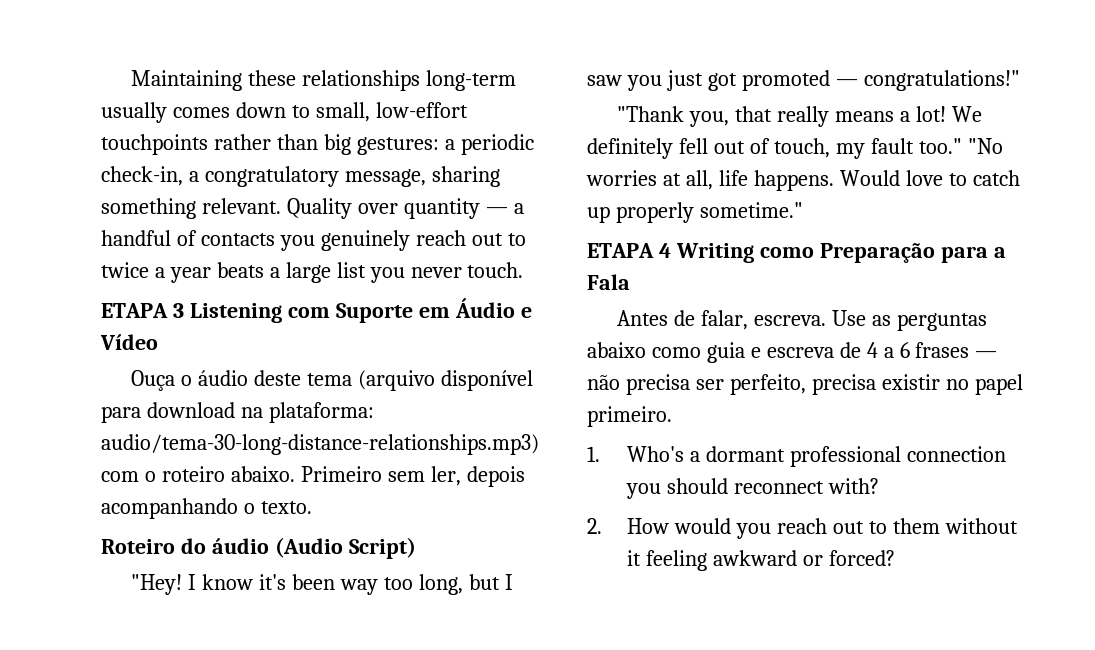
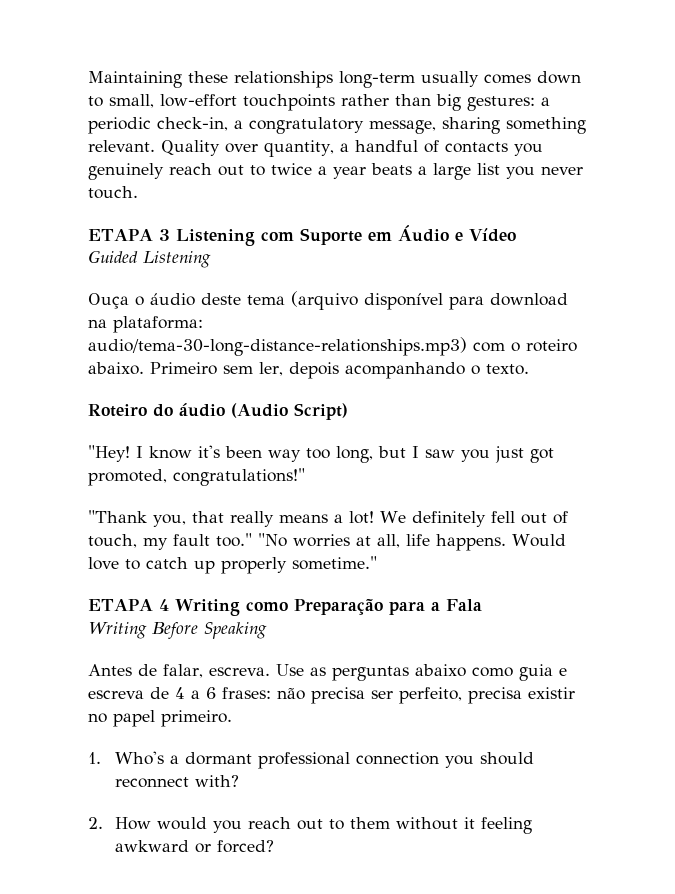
- Quality over quantity — a handful of contacts you genuinely reach out to twice a year beats a large list you never touch.
+ Quality over quantity, a handful of contacts you genuinely reach out to twice a year beats a large list you never touch.
+ Guided Listening
- I know it's been way too long, but I saw you just got promoted — congratulations!"
+ I know it's been way too long, but I saw you just got promoted, congratulations!"
+ Writing Before Speaking
- Use as perguntas abaixo como guia e escreva de 4 a 6 frases — não precisa ser perfeito, precisa existir no papel primeiro.
+ Use as perguntas abaixo como guia e escreva de 4 a 6 frases: não precisa ser perfeito, precisa existir no papel primeiro.

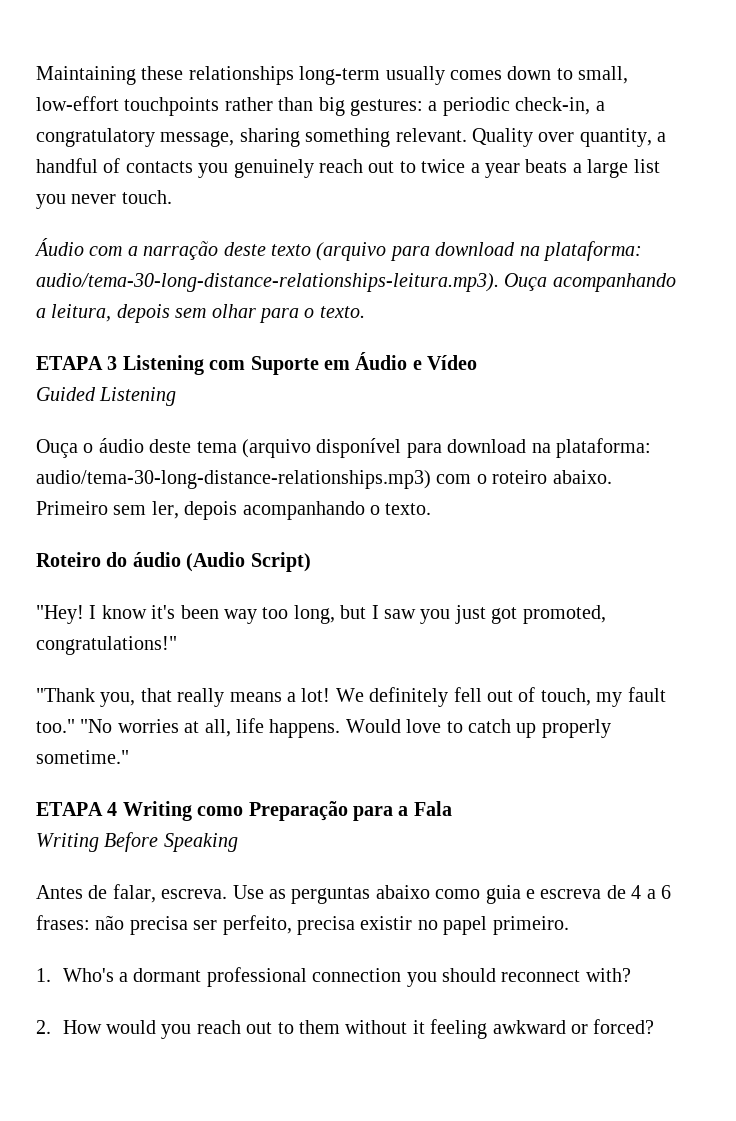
+ Áudio com a narração deste texto (arquivo para download na plataforma: audio/tema-30-long-distance-relationships-leitura.mp3). Ouça acompanhando a leitura, depois sem olhar para o texto.

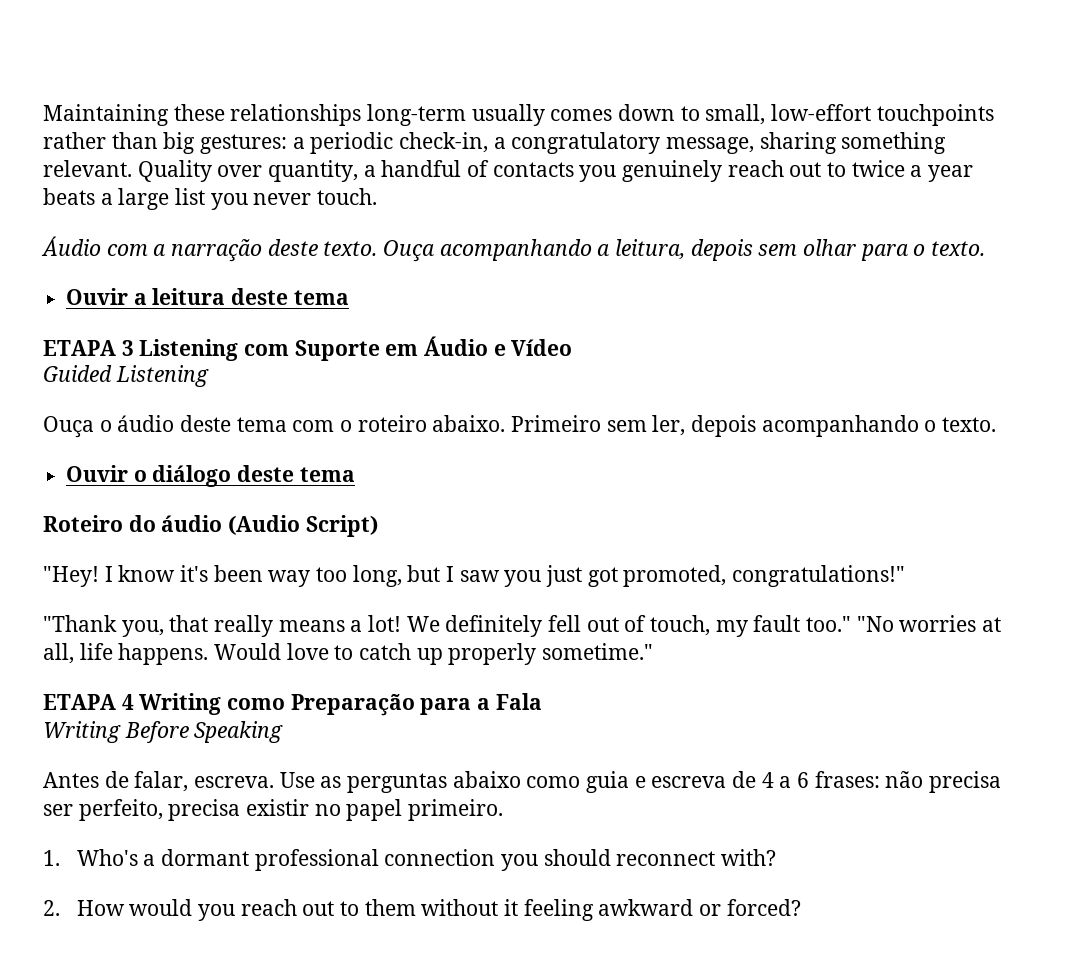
- Áudio com a narração deste texto (arquivo para download na plataforma: audio/tema-30-long-distance-relationships-leitura.mp3). Ouça acompanhando a leitura, depois sem olhar para o texto.
+ Áudio com a narração deste texto. Ouça acompanhando a leitura, depois sem olhar para o texto.
+ Ouvir a leitura deste tema
- Ouça o áudio deste tema (arquivo disponível para download na plataforma: audio/tema-30-long-distance-relationships.mp3) com o roteiro abaixo.
+ Ouça o áudio deste tema com o roteiro abaixo.
+ Ouvir o diálogo deste tema

